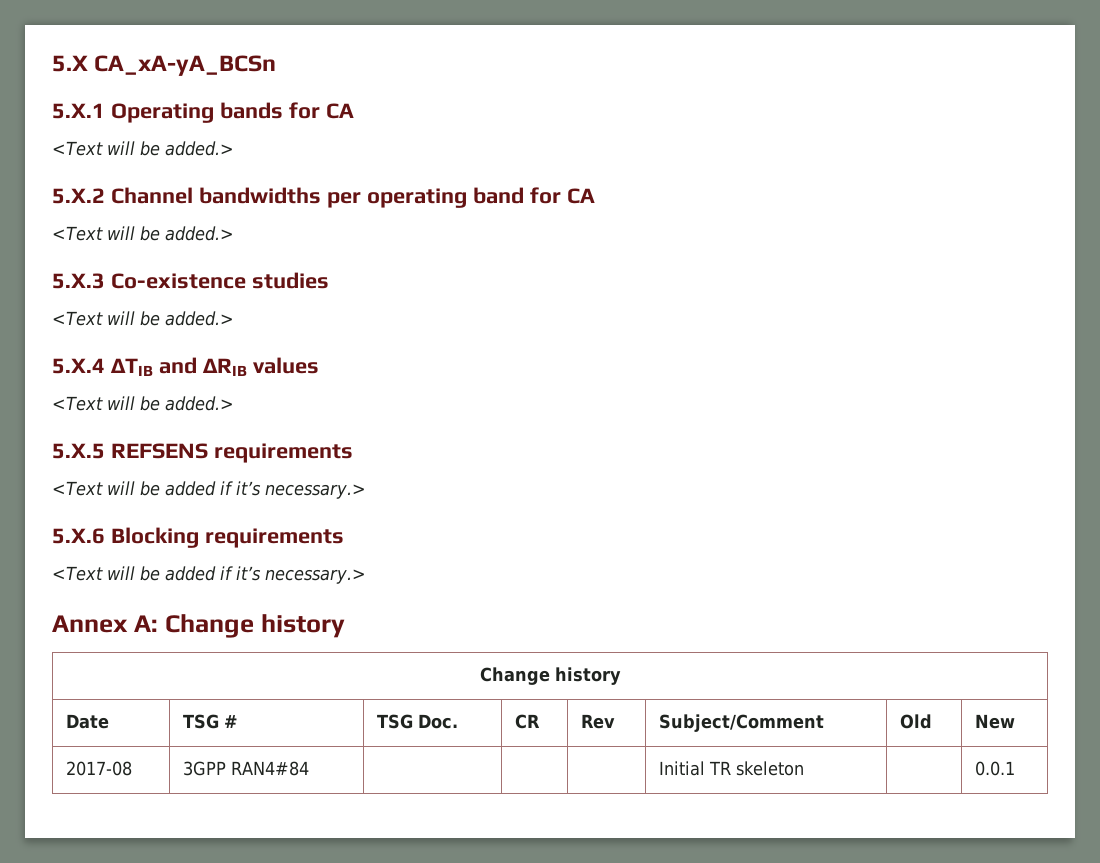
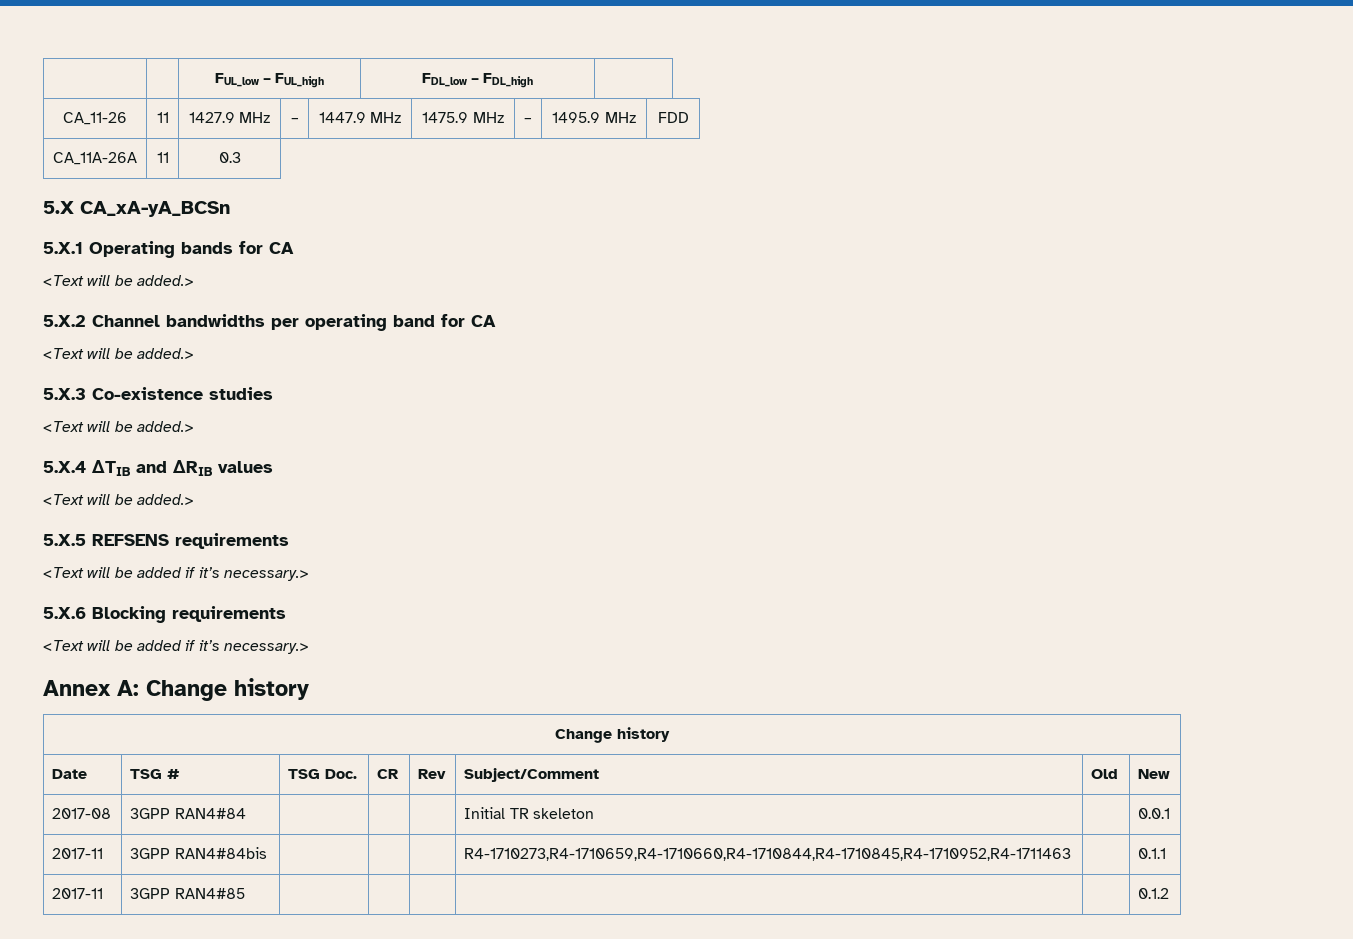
+ | | FUL_low – FUL_high | FDL_low – FDL_high |
+ CA_11-26 | 11 | 1427.9 MHz | – | 1447.9 MHz | 1475.9 MHz | – | 1495.9 MHz | FDD
+ CA_11A-26A | 11 | 0.3
+ 2017-11 | 3GPP RAN4#84bis | | | | R4-1710273,R4-1710659,R4-1710660,R4-1710844,R4-1710845,R4-1710952,R4-1711463 | | 0.1.1
+ 2017-11 | 3GPP RAN4#85 | | | | | | 0.1.2

